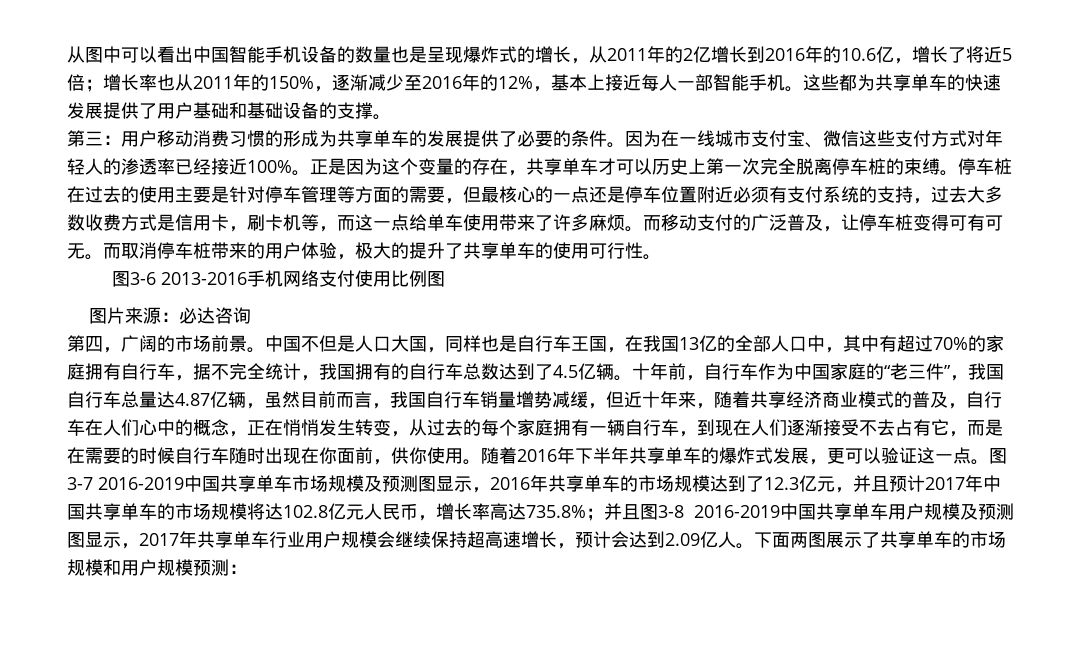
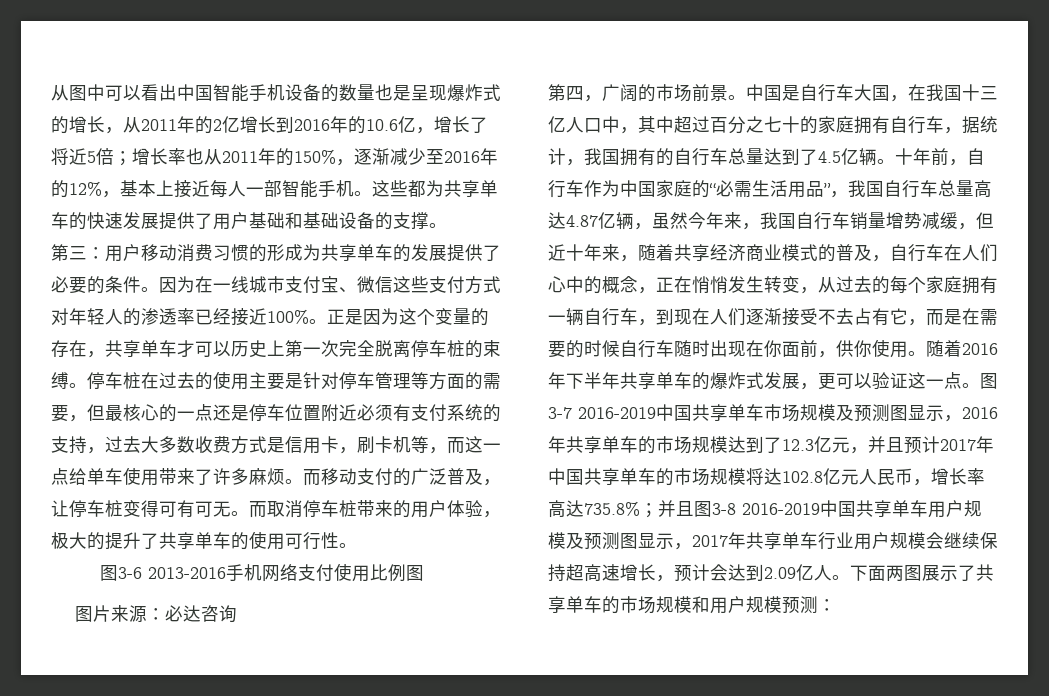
- 中国不但是人口大国，同样也是自行车王国，在我国13亿的全部人口中，其中有超过70%的家庭拥有自行车，据不完全统计，我国拥有的自行车总数达到了4.5亿辆。
+ 中国是自行车大国，在我国十三亿人口中，其中超过百分之七十的家庭拥有自行车，据统计，我国拥有的自行车总量达到了4.5亿辆。
- 十年前，自行车作为中国家庭的“老三件”，我国自行车总量达4.87亿辆，虽然目前而言，我国自行车销量增势减缓，但近十年来，随着共享经济商业模式的普及，自行车在人们心中的概念，正在悄悄发生转变，从过去的每个家庭拥有一辆自行车，到现在人们逐渐接受不去占有它，而是在需要的时候自行车随时出现在你面前，供你使用。
+ 十年前，自行车作为中国家庭的“必需生活用品”，我国自行车总量高达4.87亿辆，虽然今年来，我国自行车销量增势减缓，但近十年来，随着共享经济商业模式的普及，自行车在人们心中的概念，正在悄悄发生转变，从过去的每个家庭拥有一辆自行车，到现在人们逐渐接受不去占有它，而是在需要的时候自行车随时出现在你面前，供你使用。

